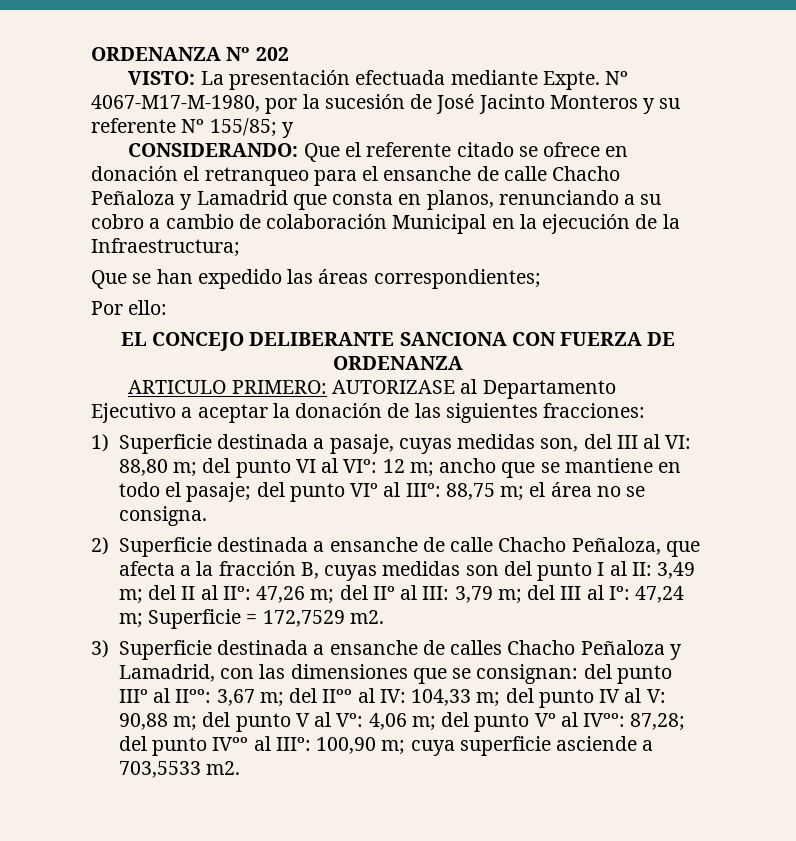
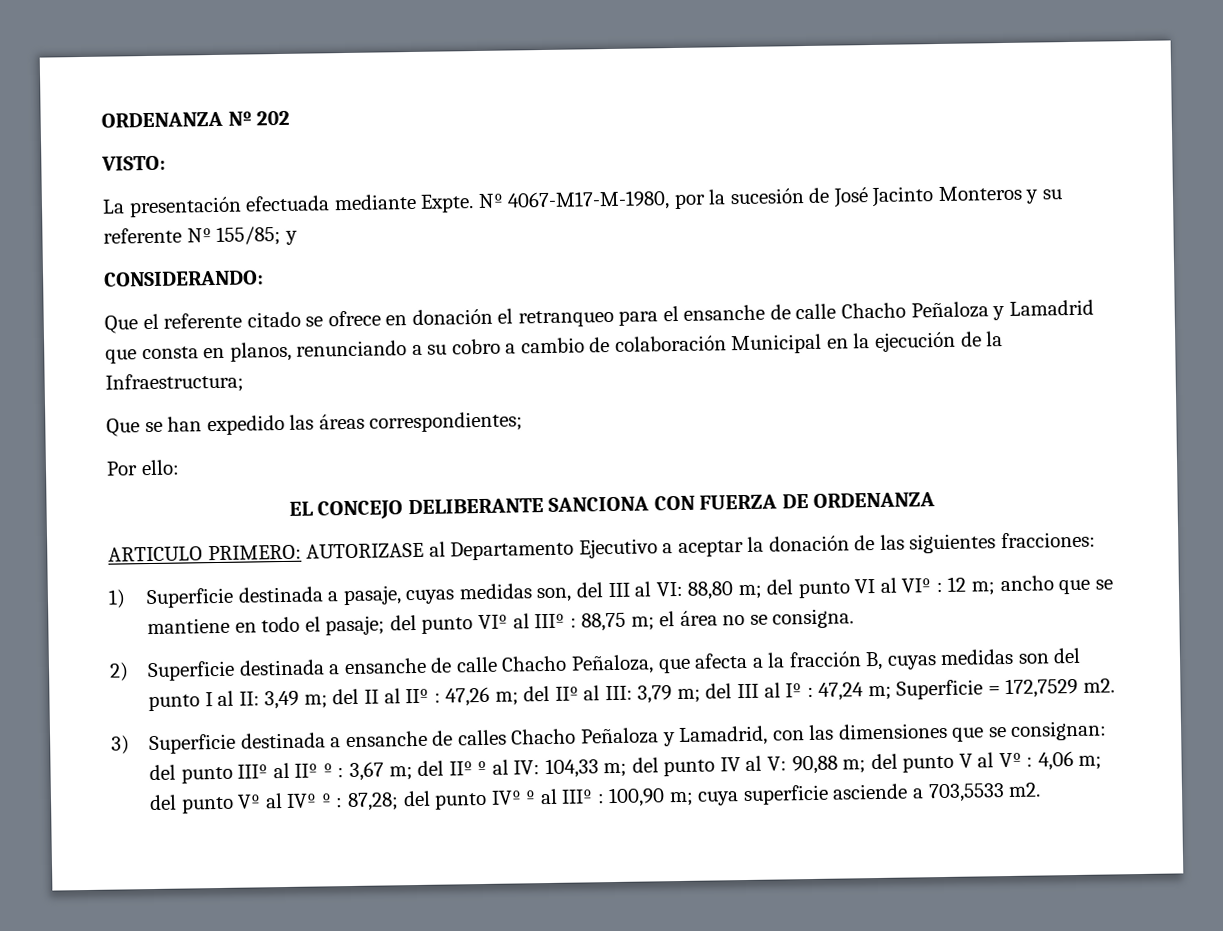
- VISTO: La presentación efectuada mediante Expte.
+ VISTO:
+ La presentación efectuada mediante Expte.
- CONSIDERANDO: Que el referente citado se ofrece en donación el retranqueo para el ensanche de calle Chacho Peñaloza y Lamadrid que consta en planos, renunciando a su cobro a cambio de colaboración Municipal en la ejecución de la Infraestructura;
+ CONSIDERANDO:
+ Que el referente citado se ofrece en donación el retranqueo para el ensanche de calle Chacho Peñaloza y Lamadrid que consta en planos, renunciando a su cobro a cambio de colaboración Municipal en la ejecución de la Infraestructura;
- 1) Superficie destinada a pasaje, cuyas medidas son, del III al VI: 88,80 m; del punto VI al VIº: 12 m; ancho que se mantiene en todo el pasaje; del punto VIº al IIIº: 88,75 m; el área no se consigna.
+ 1) Superficie destinada a pasaje, cuyas medidas son, del III al VI: 88,80 m; del punto VI al VIº : 12 m; ancho que se mantiene en todo el pasaje; del punto VIº al IIIº : 88,75 m; el área no se consigna.
- 2) Superficie destinada a ensanche de calle Chacho Peñaloza, que afecta a la fracción B, cuyas medidas son del punto I al II: 3,49 m; del II al IIº: 47,26 m; del IIº al III: 3,79 m; del III al Iº: 47,24 m; Superficie = 172,7529 m2.
+ 2) Superficie destinada a ensanche de calle Chacho Peñaloza, que afecta a la fracción B, cuyas medidas son del punto I al II: 3,49 m; del II al IIº : 47,26 m; del IIº al III: 3,79 m; del III al Iº : 47,24 m; Superficie = 172,7529 m2.
- 3) Superficie destinada a ensanche de calles Chacho Peñaloza y Lamadrid, con las dimensiones que se consignan: del punto IIIº al IIºº: 3,67 m; del IIºº al IV: 104,33 m; del punto IV al V: 90,88 m; del punto V al Vº: 4,06 m; del punto Vº al IVºº: 87,28; del punto IVºº al IIIº: 100,90 m; cuya superficie asciende a 703,5533 m2.
+ 3) Superficie destinada a ensanche de calles Chacho Peñaloza y Lamadrid, con las dimensiones que se consignan: del punto IIIº al IIº º : 3,67 m; del IIº º al IV: 104,33 m; del punto IV al V: 90,88 m; del punto V al Vº : 4,06 m; del punto Vº al IVº º : 87,28; del punto IVº º al IIIº : 100,90 m; cuya superficie asciende a 703,5533 m2.

